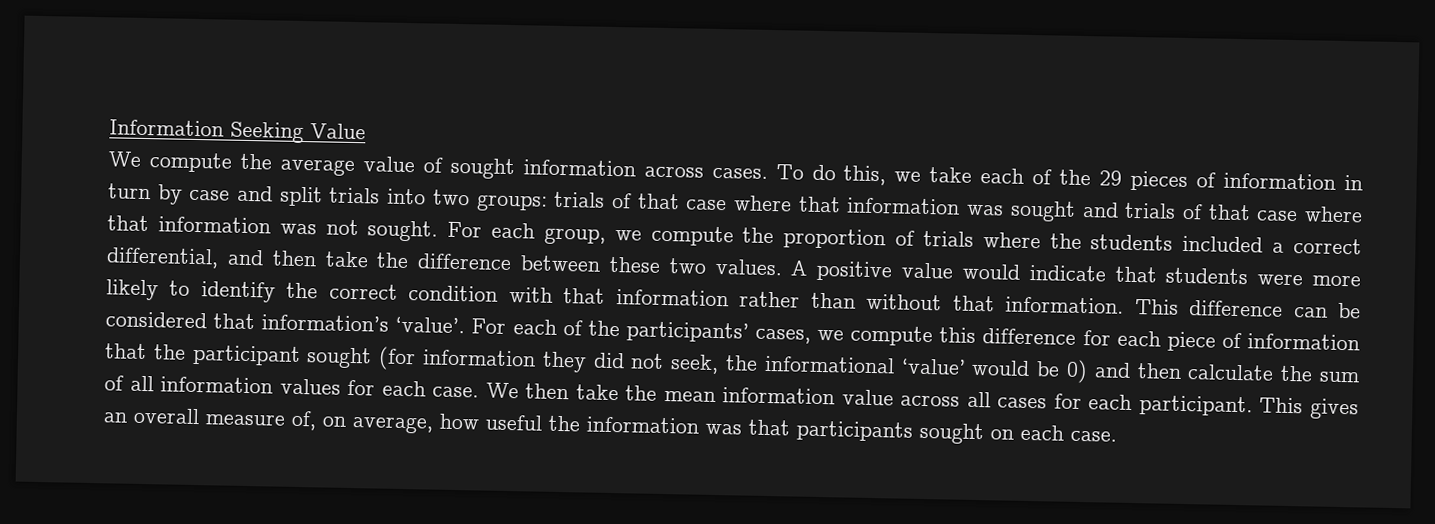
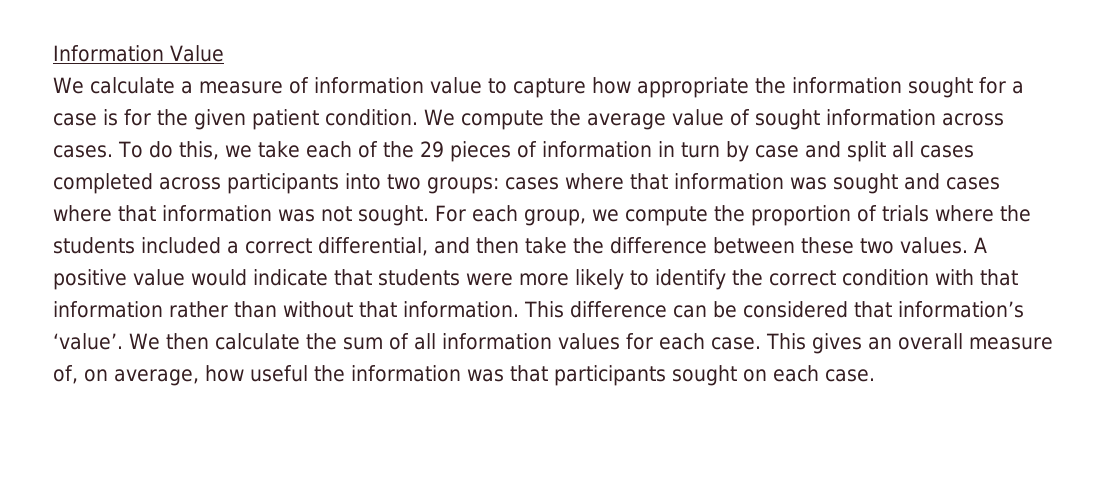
- Information Seeking Value
+ Information Value
- We compute the average value of sought information across cases.
+ We calculate a measure of information value to capture how appropriate the information sought for a case is for the given patient condition. We compute the average value of sought information across cases.
- To do this, we take each of the 29 pieces of information in turn by case and split trials into two groups: trials of that case where that information was sought and trials of that case where that information was not sought.
+ To do this, we take each of the 29 pieces of information in turn by case and split all cases completed across participants into two groups: cases where that information was sought and cases where that information was not sought.
- For each of the participants’ cases, we compute this difference for each piece of information that the participant sought (for information they did not seek, the informational ‘value’ would be 0) and then calculate the sum of all information values for each case.
+ We then calculate the sum of all information values for each case.
- We then take the mean information value across all cases for each participant.

